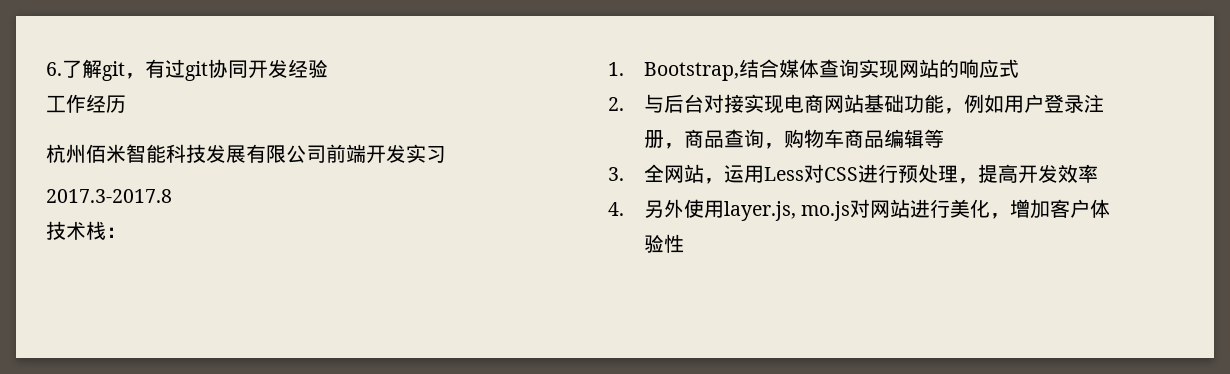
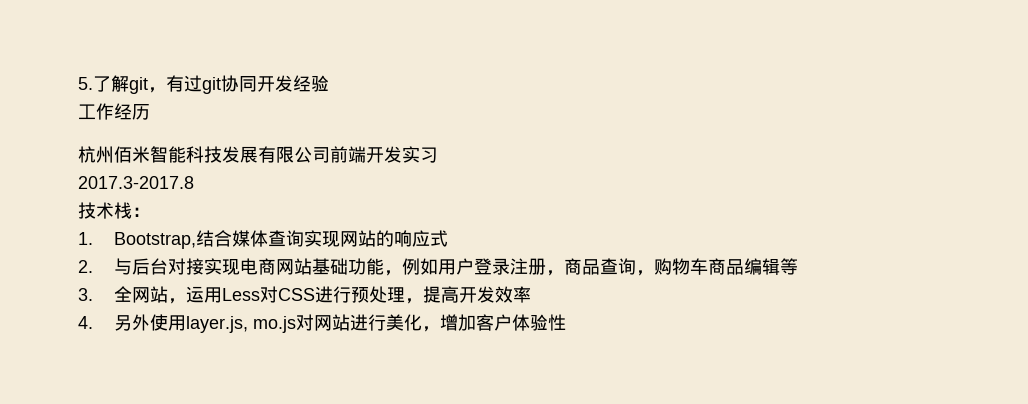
- 6.了解git，有过git协同开发经验
+ 5.了解git，有过git协同开发经验

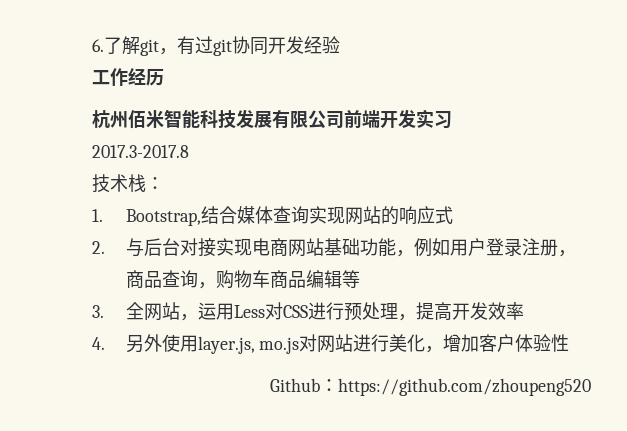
- 5.了解git，有过git协同开发经验
+ 6.了解git，有过git协同开发经验
+ Github：https://github.com/zhoupeng520

